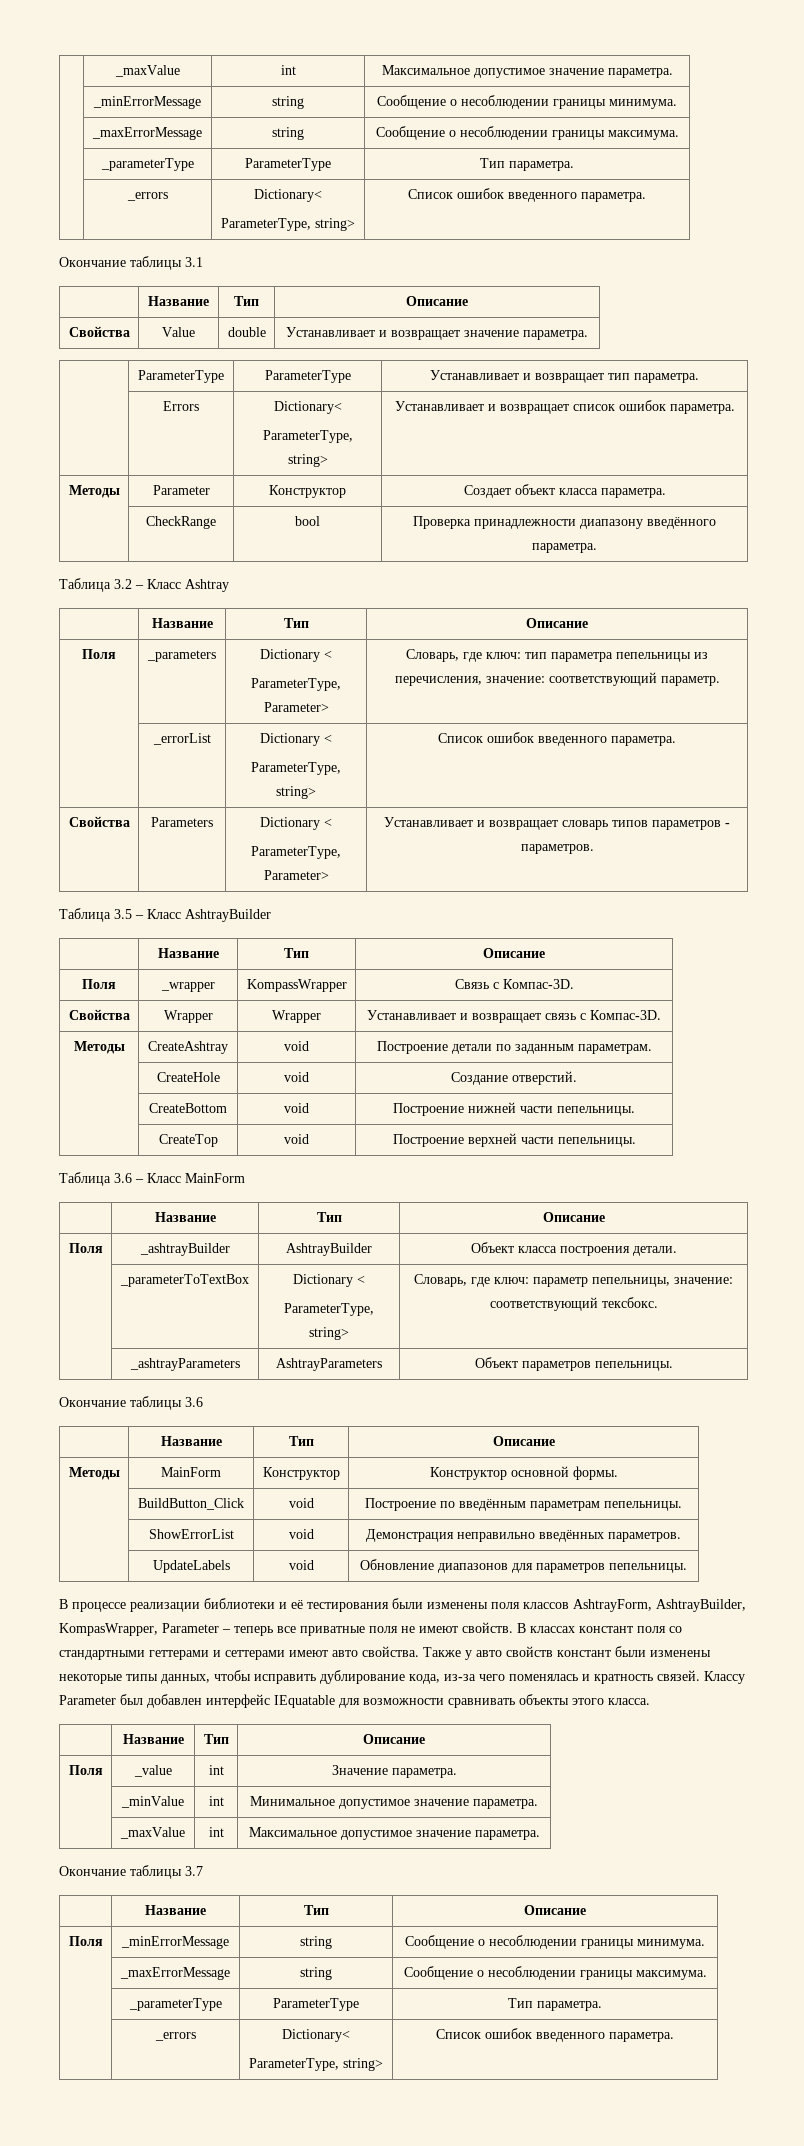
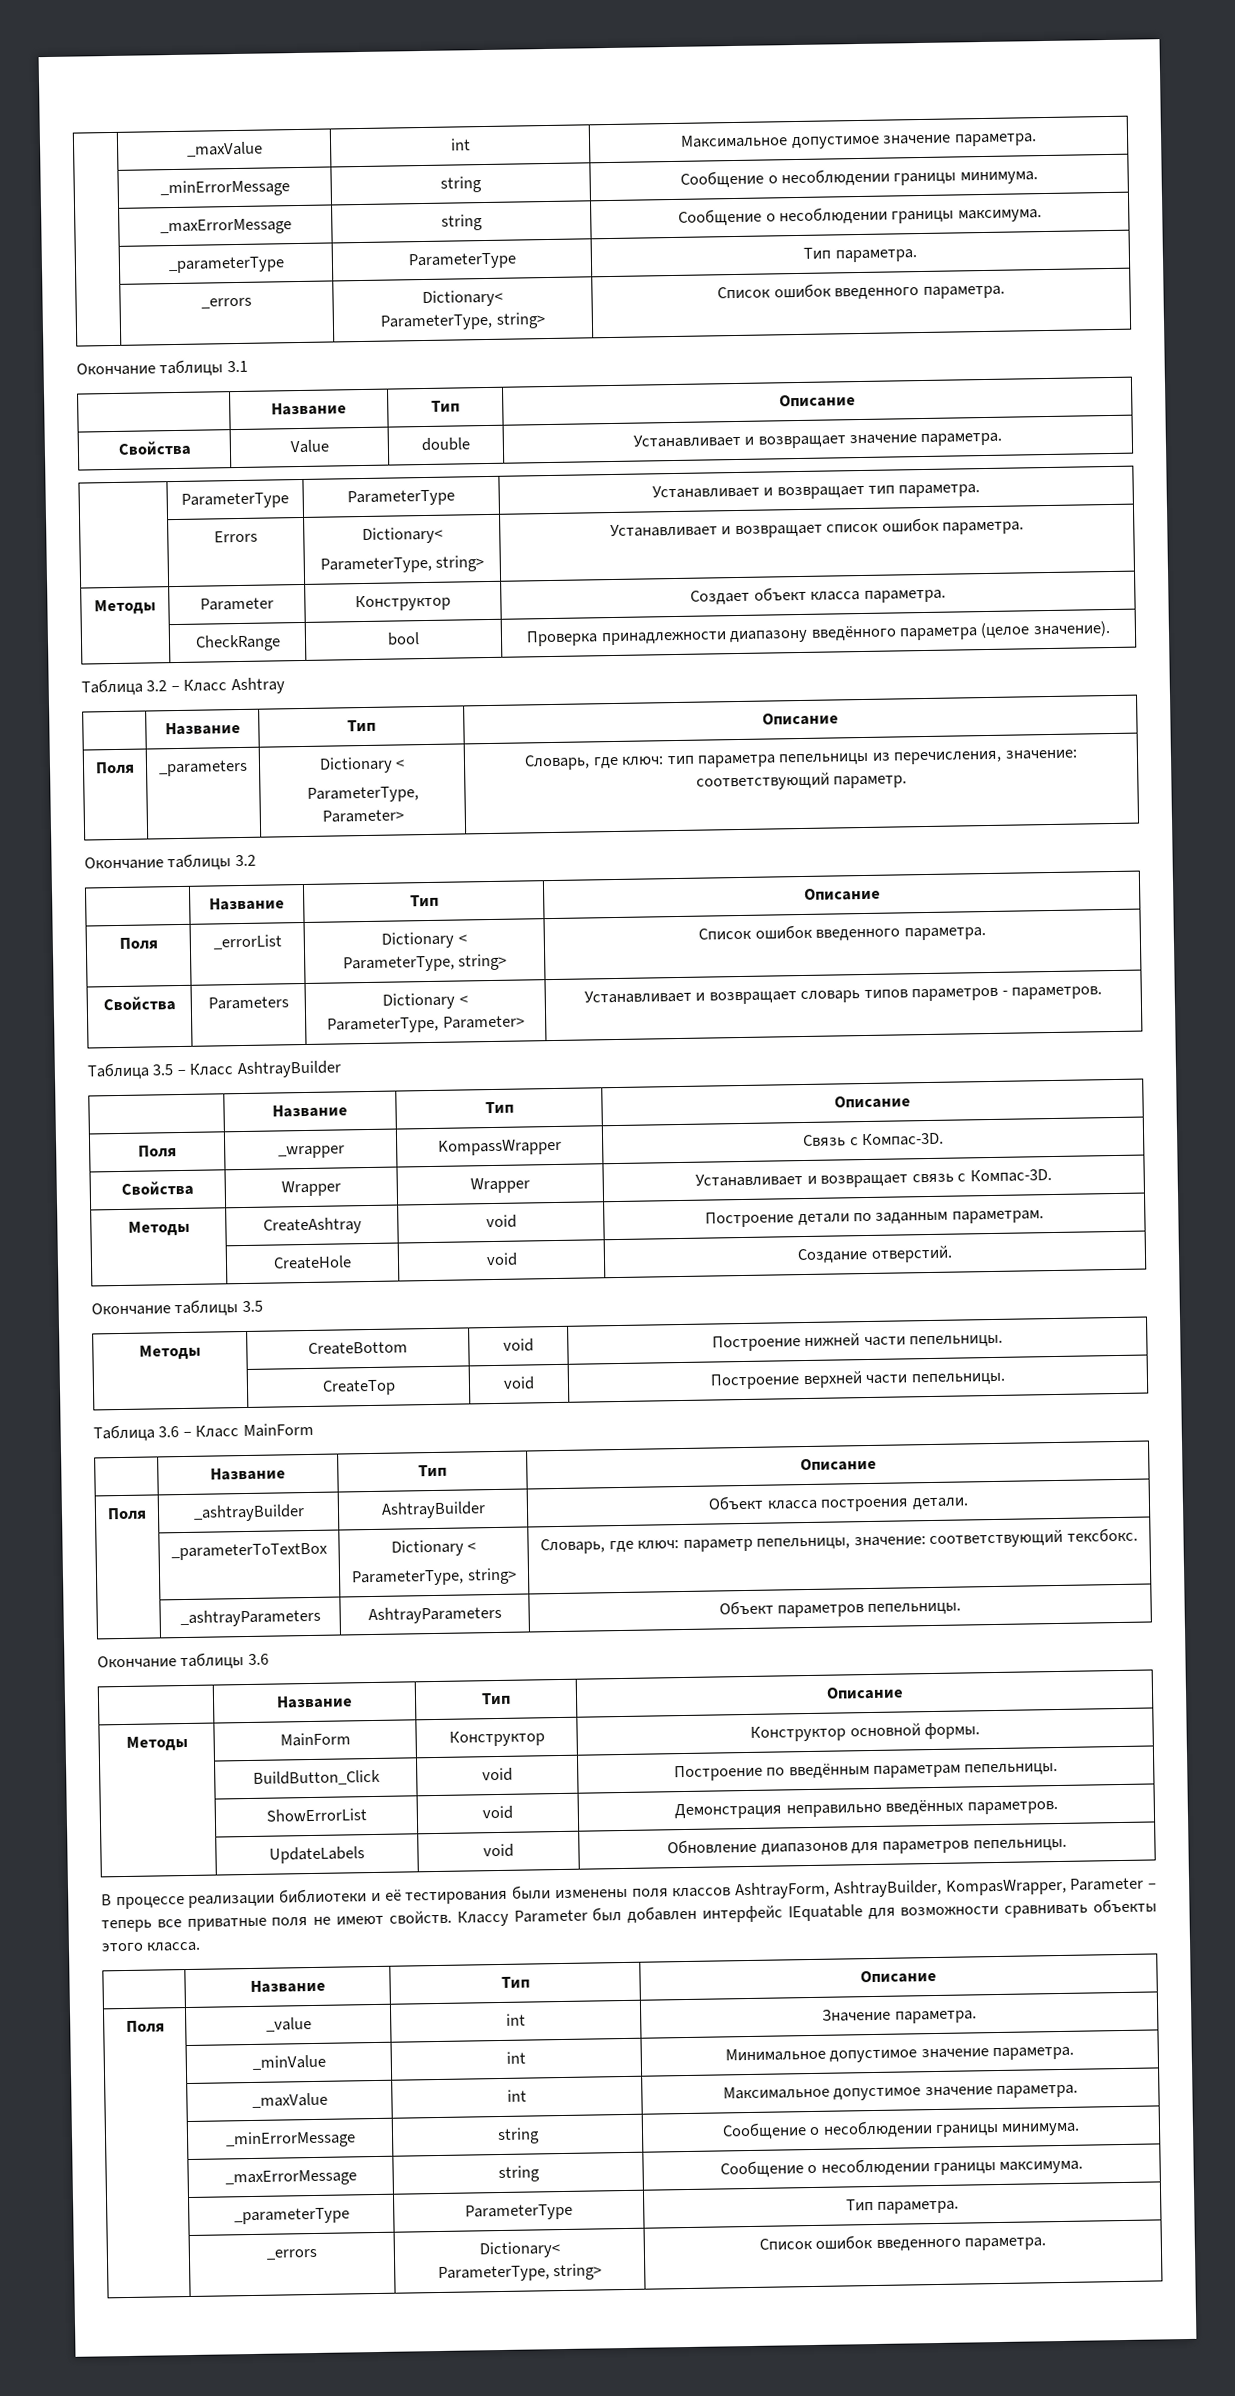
- | CheckRange | bool | Проверка принадлежности диапазону введённого параметра.
+ | CheckRange | bool | Проверка принадлежности диапазону введённого параметра (целое значение).
- | _errorList | Dictionary <
+ Окончание таблицы 3.2
+ | Название | Тип | Описание
+ Поля | _errorList | Dictionary <
- | CreateBottom | void | Построение нижней части пепельницы.
+ Окончание таблицы 3.5
+ Методы | CreateBottom | void | Построение нижней части пепельницы.
- В классах констант поля со стандартными геттерами и сеттерами имеют авто свойства. Также у авто свойств констант были изменены некоторые типы данных, чтобы исправить дублирование кода, из-за чего поменялась и кратность связей.
  | _minValue | int | Минимальное допустимое значение параметра.
  | _maxValue | int | Максимальное допустимое значение параметра.
- Окончание таблицы 3.7
- | Название | Тип | Описание
- Поля | _minErrorMessage | string | Сообщение о несоблюдении границы минимума.
+ | _minErrorMessage | string | Сообщение о несоблюдении границы минимума.

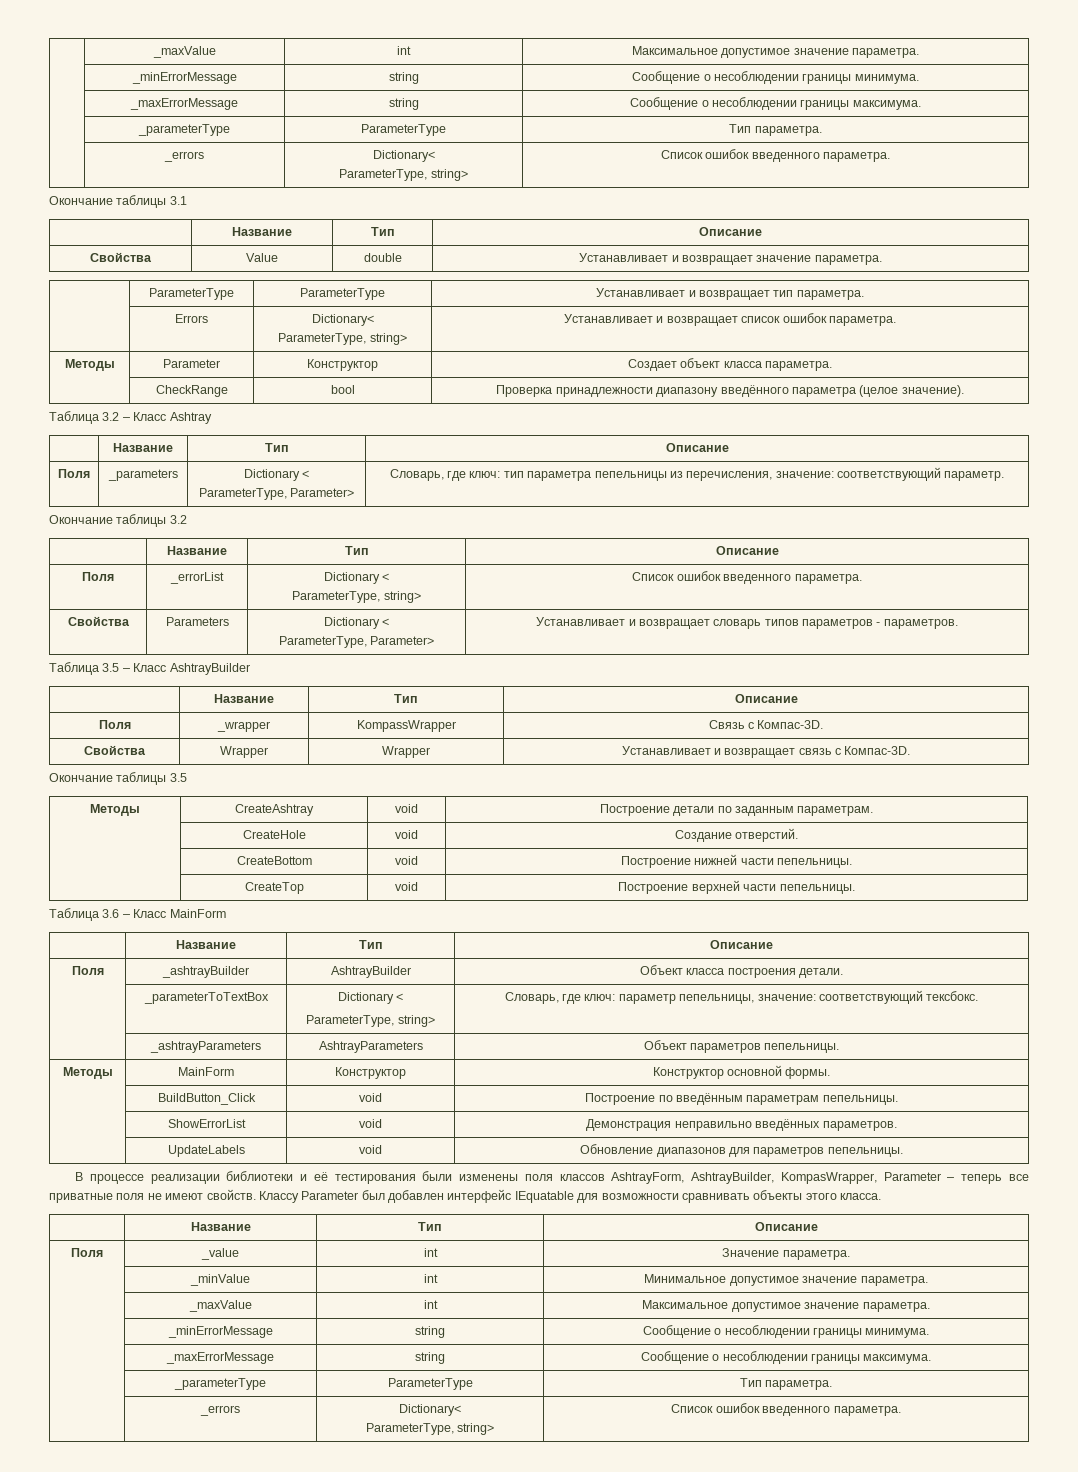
+ Окончание таблицы 3.5
- Окончание таблицы 3.5
- Методы | CreateBottom | void | Построение нижней части пепельницы.
+ | CreateBottom | void | Построение нижней части пепельницы.
- Окончание таблицы 3.6
- | Название | Тип | Описание

